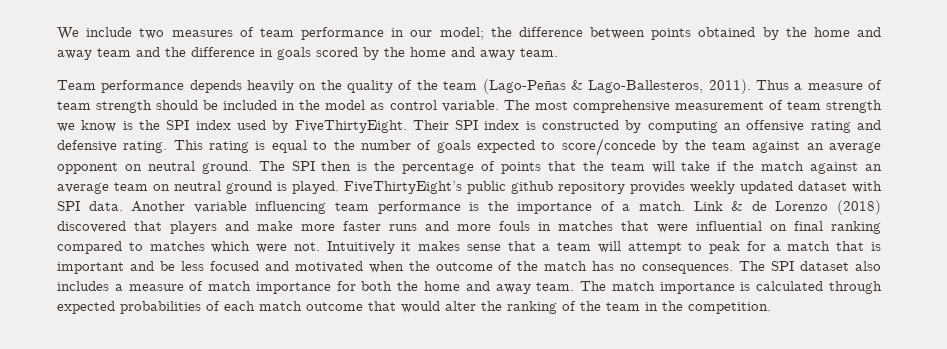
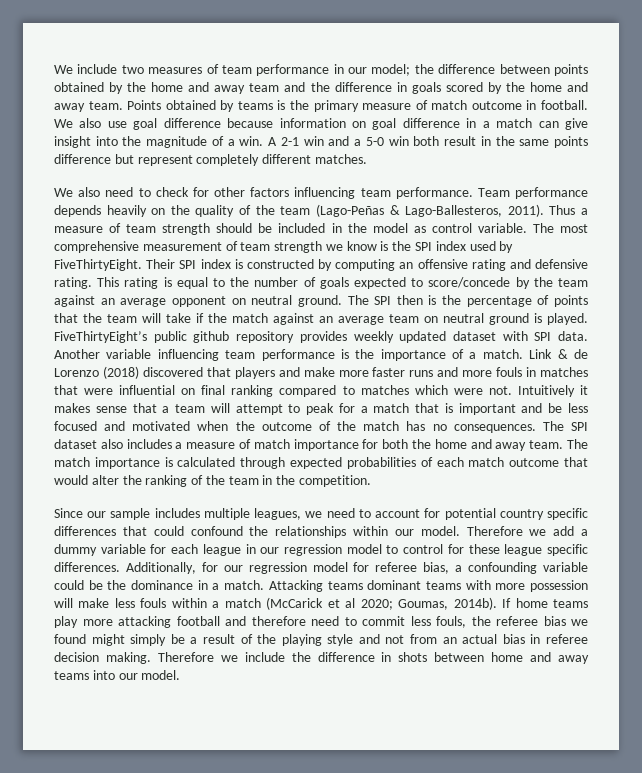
- We include two measures of team performance in our model; the difference between points obtained by the home and away team and the difference in goals scored by the home and away team.
- Team performance depends heavily on the quality of the team (Lago-Peñas & Lago-Ballesteros, 2011).
+ We include two measures of team performance in our model; the difference between points obtained by the home and away team and the difference in goals scored by the home and away team. Points obtained by teams is the primary measure of match outcome in football. We also use goal difference because information on goal difference in a match can give insight into the magnitude of a win. A 2-1 win and a 5-0 win both result in the same points difference but represent completely different matches.
+ We also need to check for other factors influencing team performance. Team performance depends heavily on the quality of the team (Lago-Peñas & Lago-Ballesteros, 2011).
+ Since our sample includes multiple leagues, we need to account for potential country specific differences that could confound the relationships within our model. Therefore we add a dummy variable for each league in our regression model to control for these league specific differences. Additionally, for our regression model for referee bias, a confounding variable could be the dominance in a match. Attacking teams dominant teams with more possession will make less fouls within a match (McCarick et al 2020; Goumas, 2014b). If home teams play more attacking football and therefore need to commit less fouls, the referee bias we found might simply be a result of the playing style and not from an actual bias in referee decision making. Therefore we include the difference in shots between home and away teams into our model.

